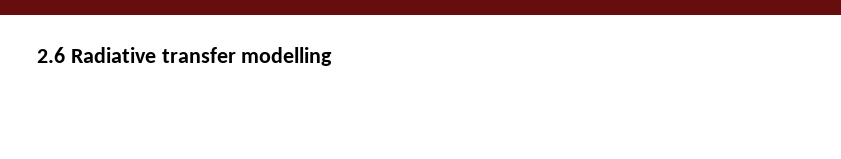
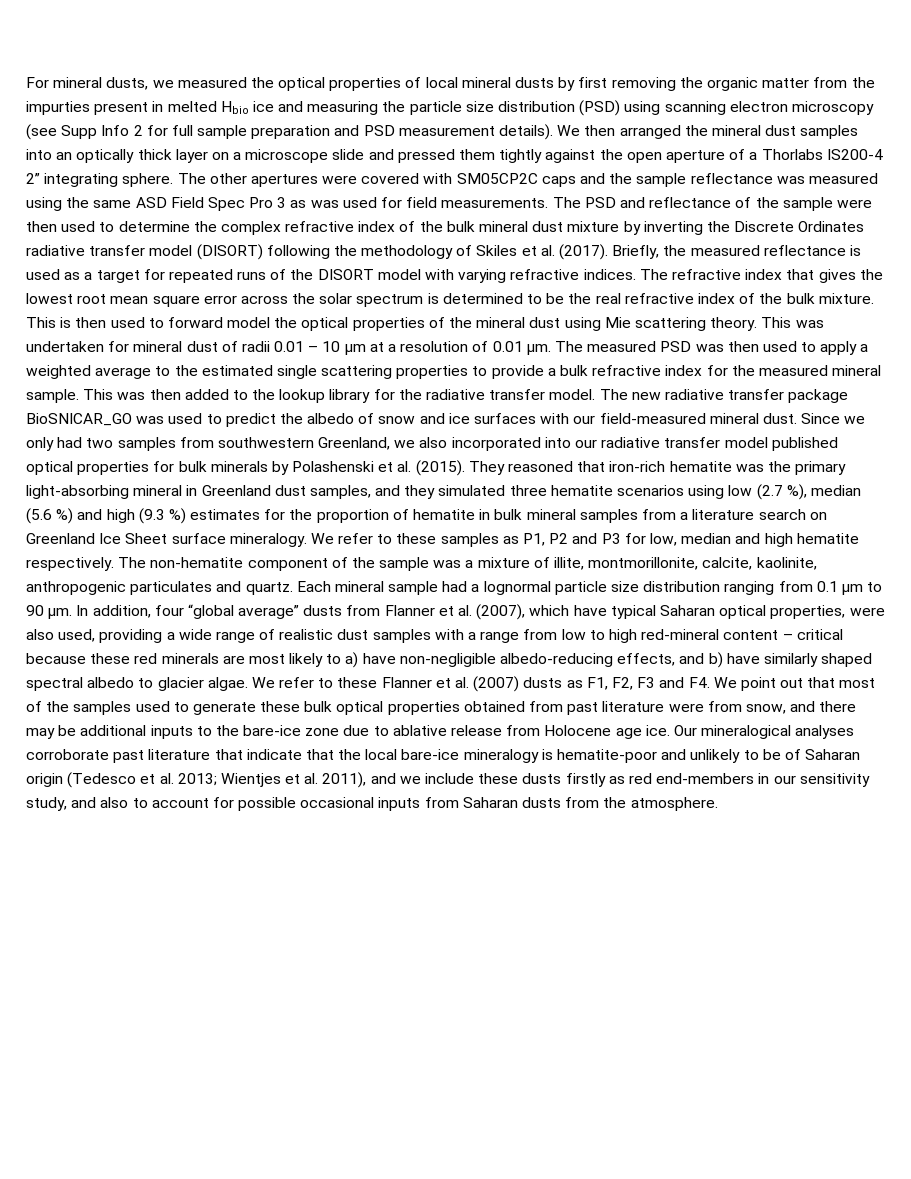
- 2.6 Radiative transfer modelling
+ For mineral dusts, we measured the optical properties of local mineral dusts by first removing the organic matter from the impurties present in melted Hbio ice and measuring the particle size distribution (PSD) using scanning electron microscopy (see Supp Info 2 for full sample preparation and PSD measurement details). We then arranged the mineral dust samples into an optically thick layer on a microscope slide and pressed them tightly against the open aperture of a Thorlabs IS200-4 2” integrating sphere. The other apertures were covered with SM05CP2C caps and the sample reflectance was measured using the same ASD Field Spec Pro 3 as was used for field measurements. The PSD and reflectance of the sample were then used to determine the complex refractive index of the bulk mineral dust mixture by inverting the Discrete Ordinates radiative transfer model (DISORT) following the methodology of Skiles et al. (2017). Briefly, the measured reflectance is used as a target for repeated runs of the DISORT model with varying refractive indices. The refractive index that gives the lowest root mean square error across the solar spectrum is determined to be the real refractive index of the bulk mixture. This is then used to forward model the optical properties of the mineral dust using Mie scattering theory. This was undertaken for mineral dust of radii 0.01 – 10 µm at a resolution of 0.01 µm. The measured PSD was then used to apply a weighted average to the estimated single scattering properties to provide a bulk refractive index for the measured mineral sample. This was then added to the lookup library for the radiative transfer model. The new radiative transfer package BioSNICAR_GO was used to predict the albedo of snow and ice surfaces with our field-measured mineral dust. Since we only had two samples from southwestern Greenland, we also incorporated into our radiative transfer model published optical properties for bulk minerals by Polashenski et al. (2015). They reasoned that iron-rich hematite was the primary light-absorbing mineral in Greenland dust samples, and they simulated three hematite scenarios using low (2.7 %), median (5.6 %) and high (9.3 %) estimates for the proportion of hematite in bulk mineral samples from a literature search on Greenland Ice Sheet surface mineralogy. We refer to these samples as P1, P2 and P3 for low, median and high hematite respectively. The non-hematite component of the sample was a mixture of illite, montmorillonite, calcite, kaolinite, anthropogenic particulates and quartz. Each mineral sample had a lognormal particle size distribution ranging from 0.1 µm to 90 µm. In addition, four “global average” dusts from Flanner et al. (2007), which have typical Saharan optical properties, were also used, providing a wide range of realistic dust samples with a range from low to high red-mineral content – critical because these red minerals are most likely to a) have non-negligible albedo-reducing effects, and b) have similarly shaped spectral albedo to glacier algae. We refer to these Flanner et al. (2007) dusts as F1, F2, F3 and F4. We point out that most of the samples used to generate these bulk optical properties obtained from past literature were from snow, and there may be additional inputs to the bare-ice zone due to ablative release from Holocene age ice. Our mineralogical analyses corroborate past literature that indicate that the local bare-ice mineralogy is hematite-poor and unlikely to be of Saharan origin (Tedesco et al. 2013; Wientjes et al. 2011), and we include these dusts firstly as red end-members in our sensitivity study, and also to account for possible occasional inputs from Saharan dusts from the atmosphere.

